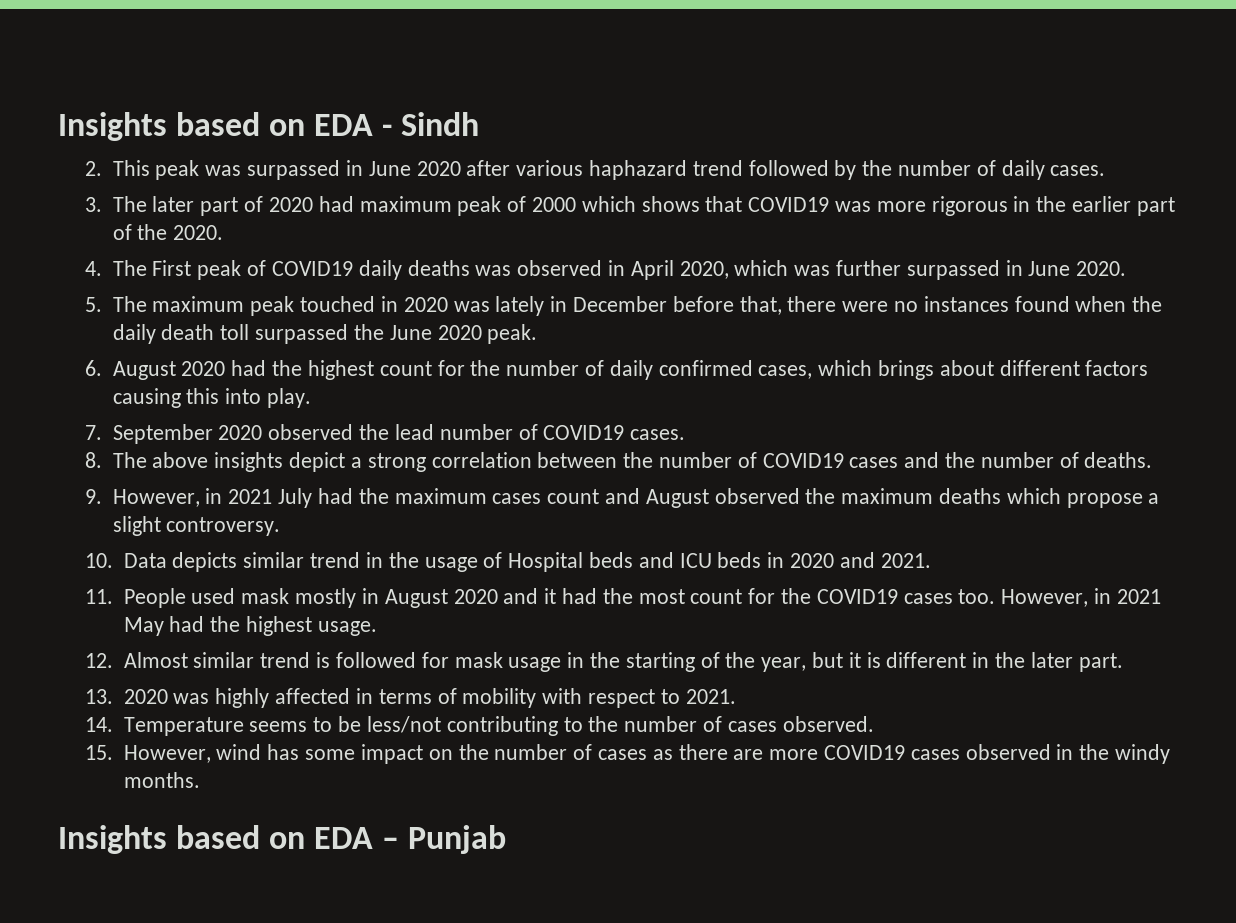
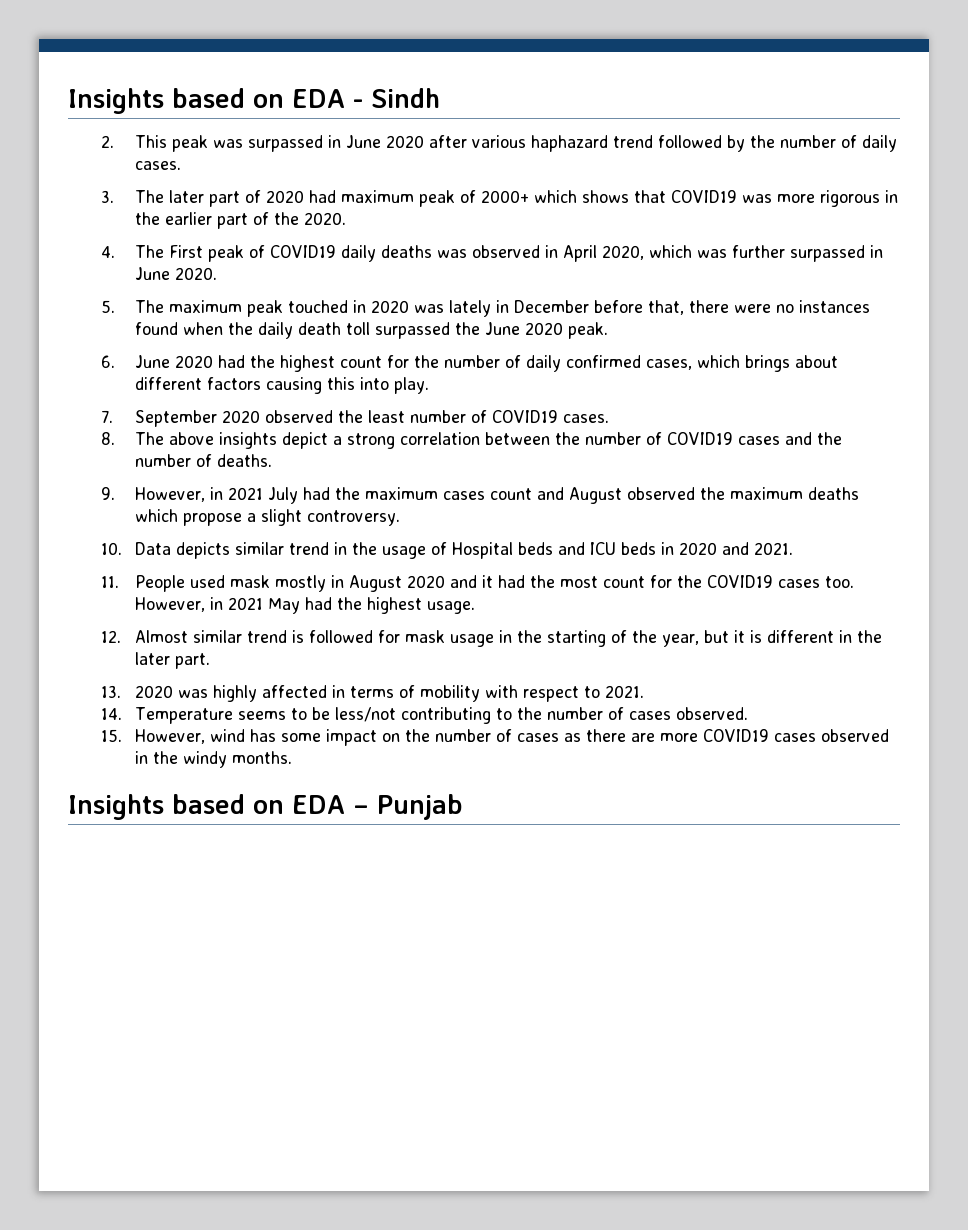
- 3. The later part of 2020 had maximum peak of 2000 which shows that COVID19 was more rigorous in the earlier part of the 2020.
+ 3. The later part of 2020 had maximum peak of 2000+ which shows that COVID19 was more rigorous in the earlier part of the 2020.
- 6. August 2020 had the highest count for the number of daily confirmed cases, which brings about different factors causing this into play.
+ 6. June 2020 had the highest count for the number of daily confirmed cases, which brings about different factors causing this into play.
- 7. September 2020 observed the lead number of COVID19 cases.
+ 7. September 2020 observed the least number of COVID19 cases.

